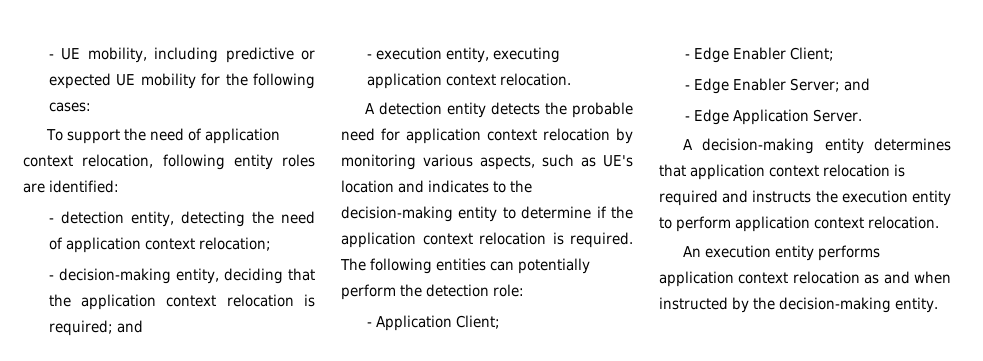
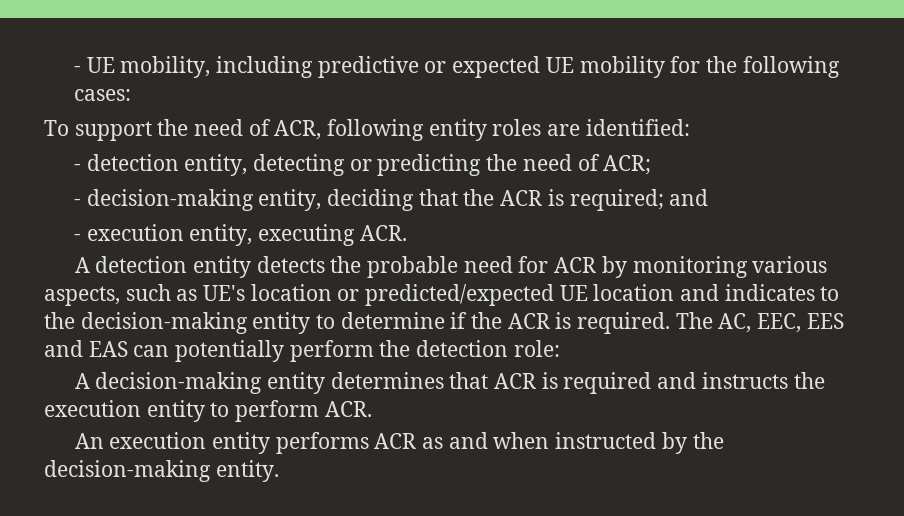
- To support the need of application context relocation, following entity roles are identified:
+ To support the need of ACR, following entity roles are identified:
- - detection entity, detecting the need of application context relocation;
+ - detection entity, detecting or predicting the need of ACR;
- - decision-making entity, deciding that the application context relocation is required; and
+ - decision-making entity, deciding that the ACR is required; and
- - execution entity, executing application context relocation.
+ - execution entity, executing ACR.
- A detection entity detects the probable need for application context relocation by monitoring various aspects, such as UE's location and indicates to the decision-making entity to determine if the application context relocation is required. The following entities can potentially perform the detection role:
+ A detection entity detects the probable need for ACR by monitoring various aspects, such as UE's location or predicted/expected UE location and indicates to the decision-making entity to determine if the ACR is required. The AC, EEC, EES and EAS can potentially perform the detection role:
- - Application Client;
- - Edge Enabler Client;
- - Edge Enabler Server; and
- - Edge Application Server.
- A decision-making entity determines that application context relocation is required and instructs the execution entity to perform application context relocation.
+ A decision-making entity determines that ACR is required and instructs the execution entity to perform ACR.
- An execution entity performs application context relocation as and when instructed by the decision-making entity.
+ An execution entity performs ACR as and when instructed by the decision-making entity.

